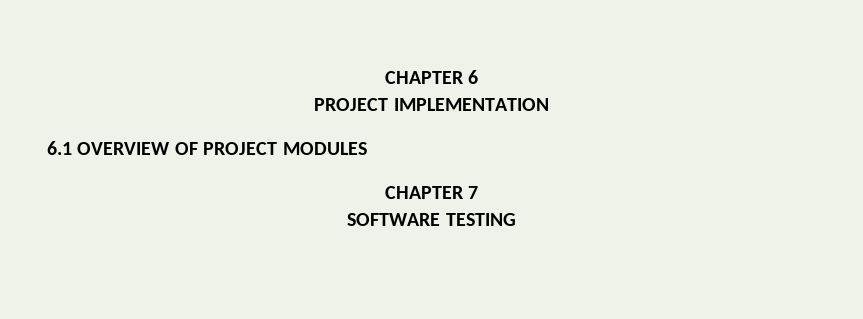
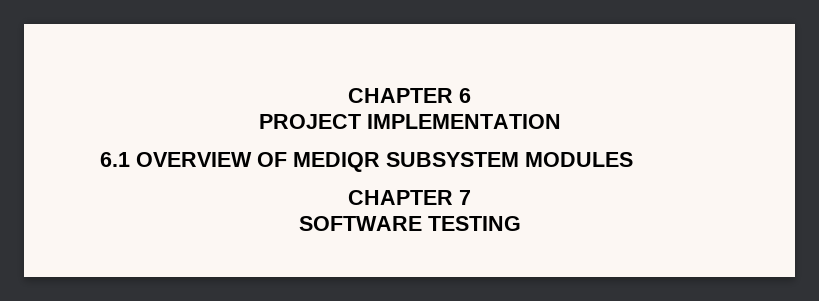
- 6.1 OVERVIEW OF PROJECT MODULES
+ 6.1 OVERVIEW OF MEDIQR SUBSYSTEM MODULES

